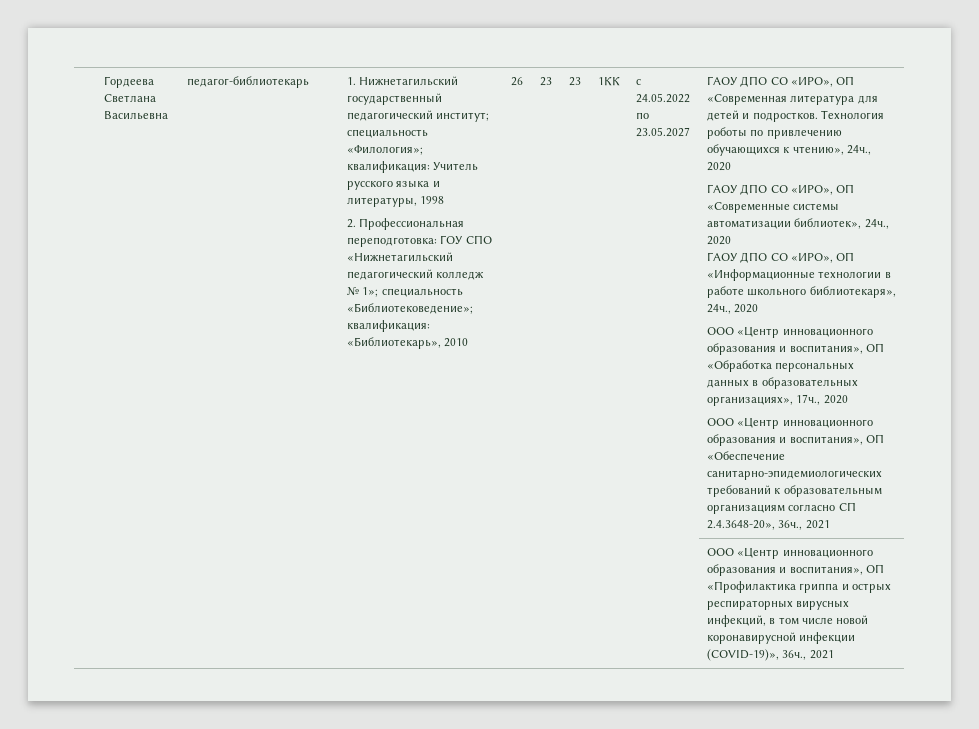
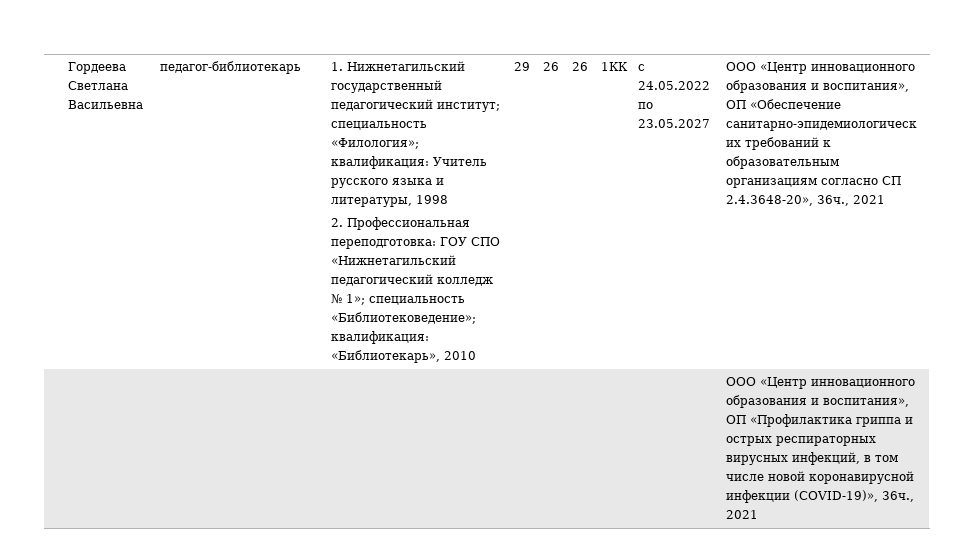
- 26 | 23 | 23
+ 29 | 26 | 26
- ГАОУ ДПО СО «ИРО», ОП «Современная литература для детей и подростков. Технология роботы по привлечению обучающихся к чтению», 24ч., 2020
- ГАОУ ДПО СО «ИРО», ОП «Современные системы автоматизации библиотек», 24ч., 2020
- ГАОУ ДПО СО «ИРО», ОП «Информационные технологии в работе школьного библиотекаря», 24ч., 2020
- ООО «Центр инновационного образования и воспитания», ОП «Обработка персональных данных в образовательных организациях», 17ч., 2020

